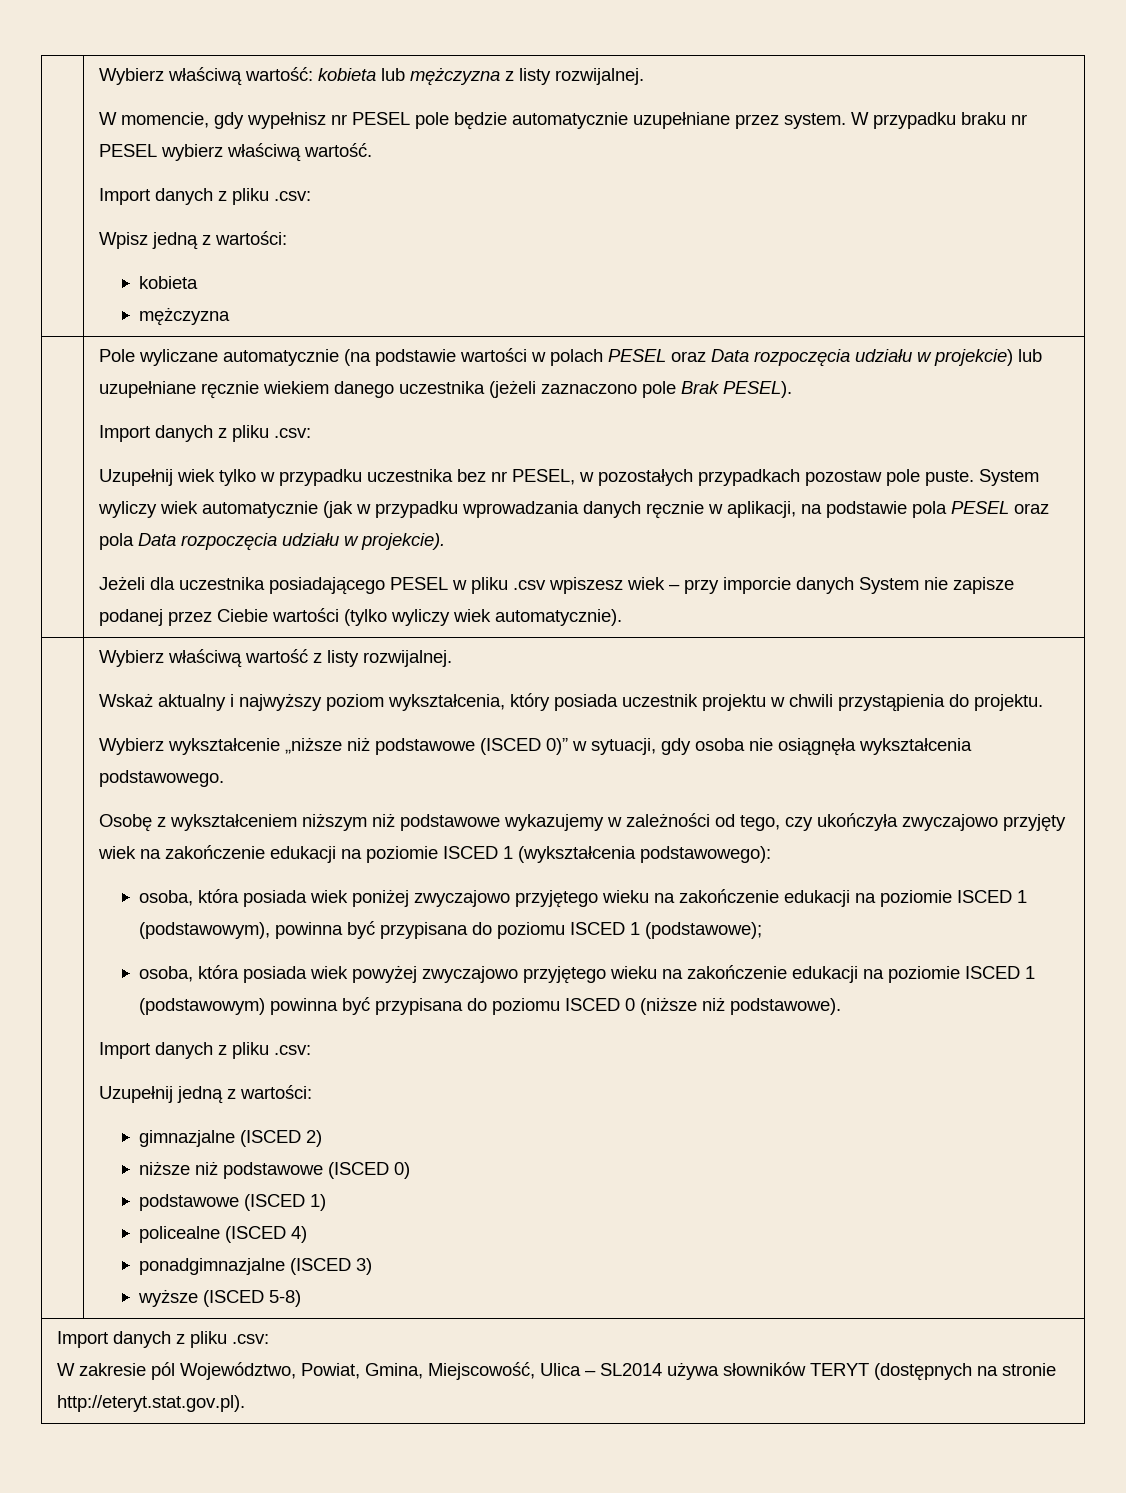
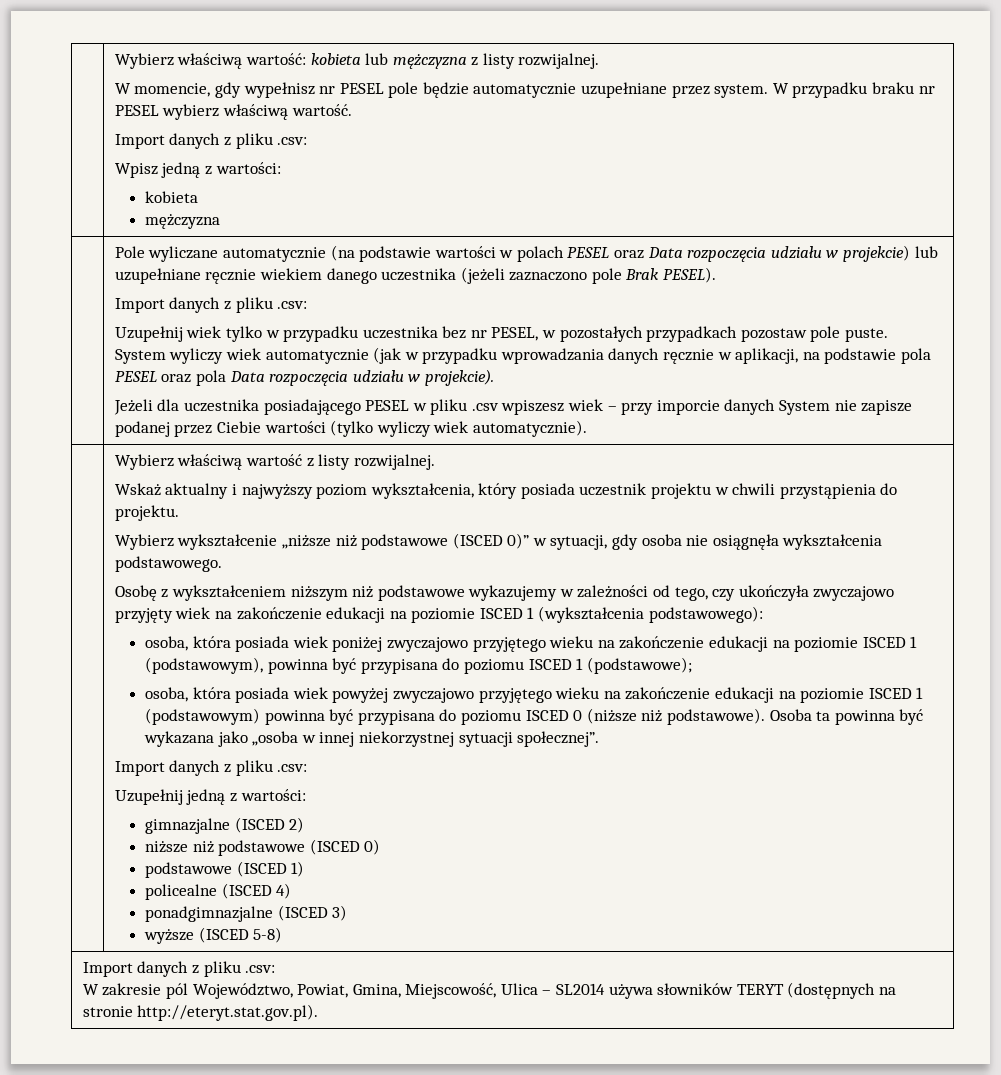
+ Osoba ta powinna być wykazana jako „osoba w innej niekorzystnej sytuacji społecznej”.

